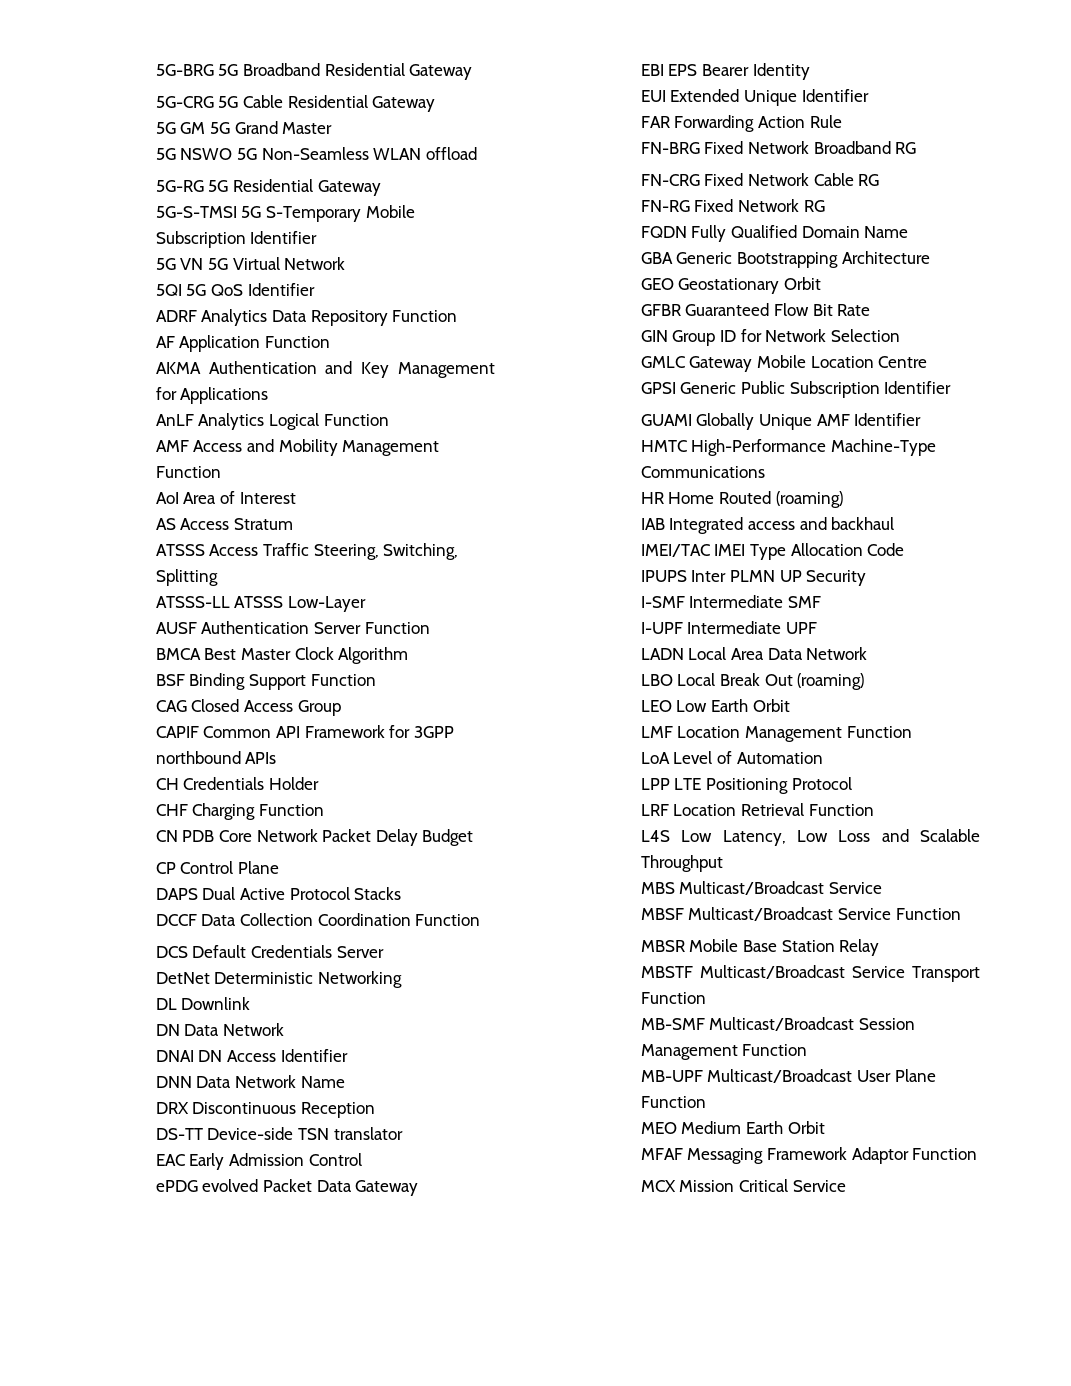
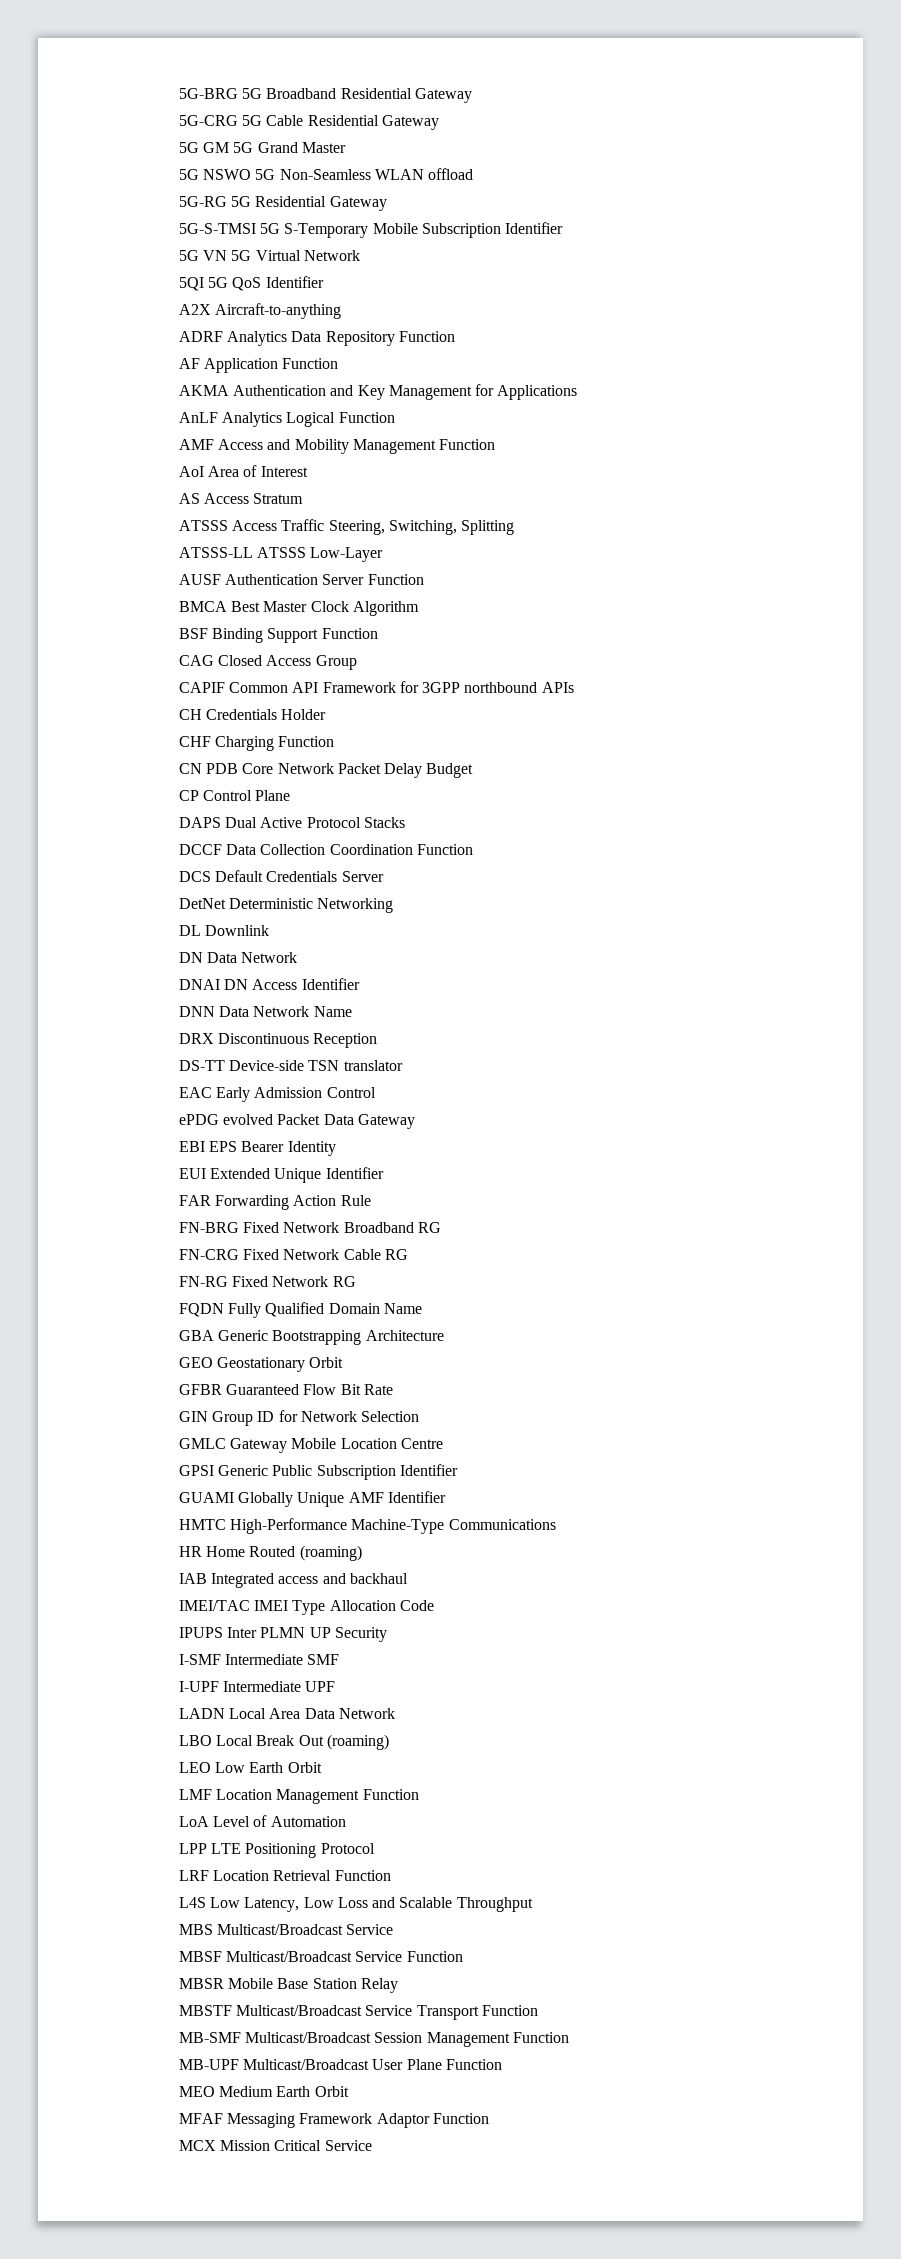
+ A2X Aircraft-to-anything

